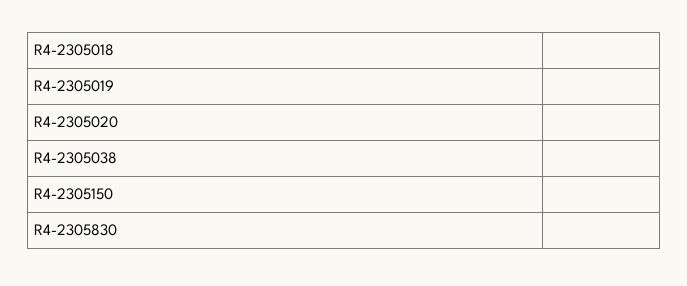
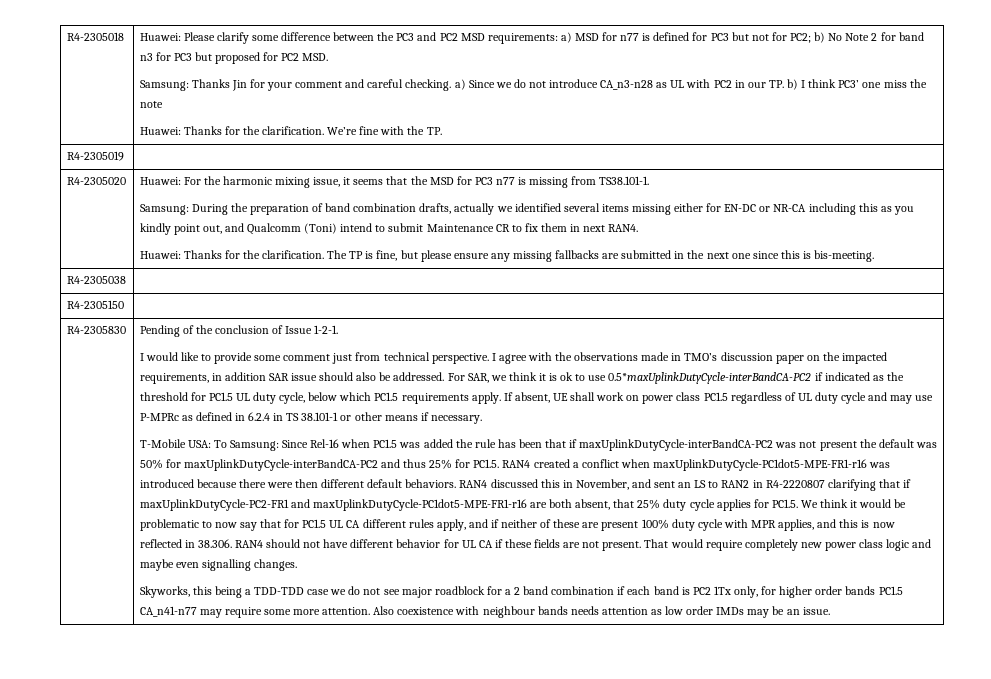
+ Huawei: Please clarify some difference between the PC3 and PC2 MSD requirements: a) MSD for n77 is defined for PC3 but not for PC2; b) No Note 2 for band n3 for PC3 but proposed for PC2 MSD.
+ Samsung: Thanks Jin for your comment and careful checking. a) Since we do not introduce CA_n3-n28 as UL with PC2 in our TP. b) I think PC3’ one miss the note
+ Huawei: Thanks for the clarification. We’re fine with the TP.
  R4-2305019 |
- R4-2305020 |
+ R4-2305020 | Huawei: For the harmonic mixing issue, it seems that the MSD for PC3 n77 is missing from TS38.101-1.
+ Samsung: During the preparation of band combination drafts, actually we identified several items missing either for EN-DC or NR-CA including this as you kindly point out, and Qualcomm (Toni) intend to submit Maintenance CR to fix them in next RAN4.
+ Huawei: Thanks for the clarification. The TP is fine, but please ensure any missing fallbacks are submitted in the next one since this is bis-meeting.
  R4-2305038 |
  R4-2305150 |
- R4-2305830 |
+ R4-2305830 | Pending of the conclusion of Issue 1-2-1.
+ I would like to provide some comment just from technical perspective. I agree with the observations made in TMO’s discussion paper on the impacted requirements, in addition SAR issue should also be addressed. For SAR, we think it is ok to use 0.5*maxUplinkDutyCycle-interBandCA-PC2 if indicated as the threshold for PC1.5 UL duty cycle, below which PC1.5 requirements apply. If absent, UE shall work on power class PC1.5 regardless of UL duty cycle and may use P-MPRc as defined in 6.2.4 in TS 38.101-1 or other means if necessary.
+ T-Mobile USA: To Samsung: Since Rel-16 when PC1.5 was added the rule has been that if maxUplinkDutyCycle-interBandCA-PC2 was not present the default was 50% for maxUplinkDutyCycle-interBandCA-PC2 and thus 25% for PC1.5. RAN4 created a conflict when maxUplinkDutyCycle-PC1dot5-MPE-FR1-r16 was introduced because there were then different default behaviors. RAN4 discussed this in November, and sent an LS to RAN2 in R4-2220807 clarifying that if maxUplinkDutyCycle-PC2-FR1 and maxUplinkDutyCycle-PC1dot5-MPE-FR1-r16 are both absent, that 25% duty cycle applies for PC1.5. We think it would be problematic to now say that for PC1.5 UL CA different rules apply, and if neither of these are present 100% duty cycle with MPR applies, and this is now reflected in 38.306. RAN4 should not have different behavior for UL CA if these fields are not present. That would require completely new power class logic and maybe even signalling changes.
+ Skyworks, this being a TDD-TDD case we do not see major roadblock for a 2 band combination if each band is PC2 1Tx only, for higher order bands PC1.5 CA_n41-n77 may require some more attention. Also coexistence with neighbour bands needs attention as low order IMDs may be an issue.

